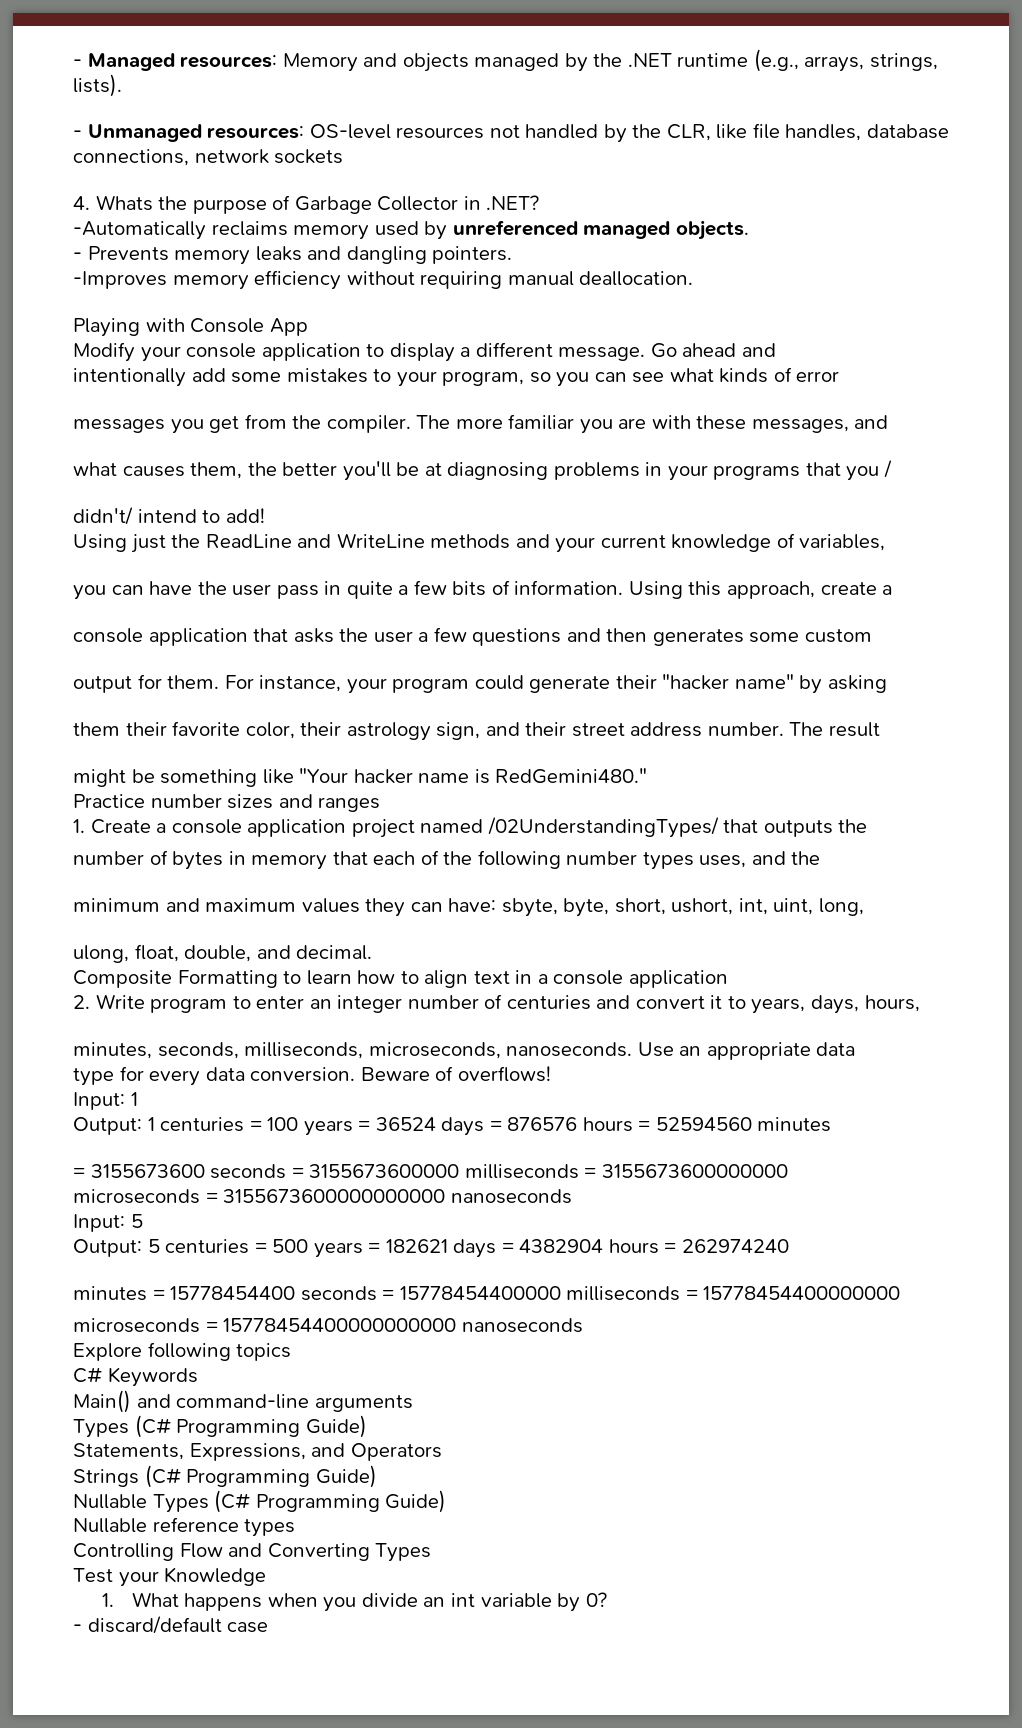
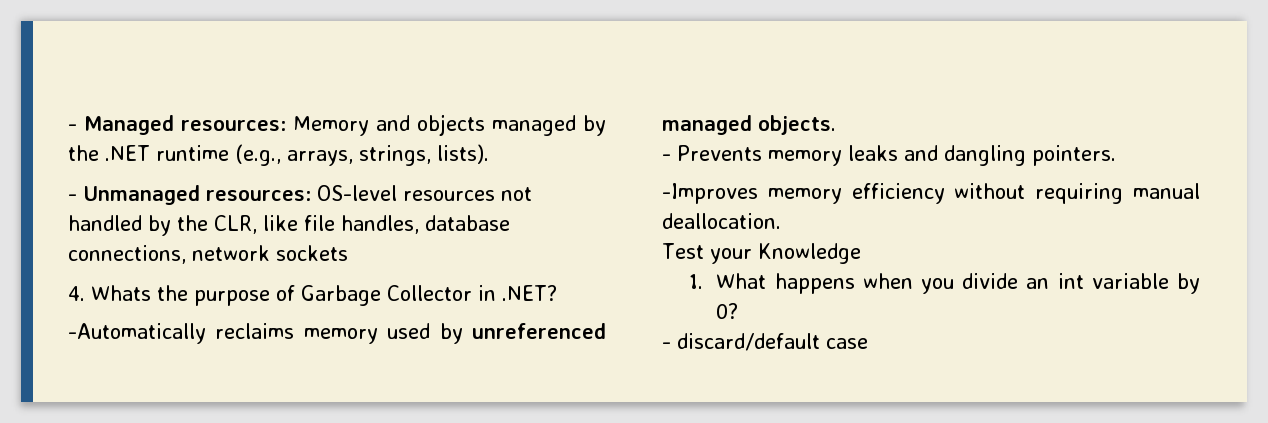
- Playing with Console App
- Modify your console application to display a different message. Go ahead and
- intentionally add some mistakes to your program, so you can see what kinds of error
- messages you get from the compiler. The more familiar you are with these messages, and
- what causes them, the better you'll be at diagnosing problems in your programs that you /
- didn't/ intend to add!
- Using just the ReadLine and WriteLine methods and your current knowledge of variables,
- you can have the user pass in quite a few bits of information. Using this approach, create a
- console application that asks the user a few questions and then generates some custom
- output for them. For instance, your program could generate their "hacker name" by asking
- them their favorite color, their astrology sign, and their street address number. The result
- might be something like "Your hacker name is RedGemini480."
- Practice number sizes and ranges
- 1. Create a console application project named /02UnderstandingTypes/ that outputs the
- number of bytes in memory that each of the following number types uses, and the
- minimum and maximum values they can have: sbyte, byte, short, ushort, int, uint, long,
- ulong, float, double, and decimal.
- Composite Formatting to learn how to align text in a console application
- 2. Write program to enter an integer number of centuries and convert it to years, days, hours,
- minutes, seconds, milliseconds, microseconds, nanoseconds. Use an appropriate data
- type for every data conversion. Beware of overflows!
- Input: 1
- Output: 1 centuries = 100 years = 36524 days = 876576 hours = 52594560 minutes
- = 3155673600 seconds = 3155673600000 milliseconds = 3155673600000000
- microseconds = 3155673600000000000 nanoseconds
- Input: 5
- Output: 5 centuries = 500 years = 182621 days = 4382904 hours = 262974240
- minutes = 15778454400 seconds = 15778454400000 milliseconds = 15778454400000000
- microseconds = 15778454400000000000 nanoseconds
- Explore following topics
- C# Keywords
- Main() and command-line arguments
- Types (C# Programming Guide)
- Statements, Expressions, and Operators
- Strings (C# Programming Guide)
- Nullable Types (C# Programming Guide)
- Nullable reference types
- Controlling Flow and Converting Types

